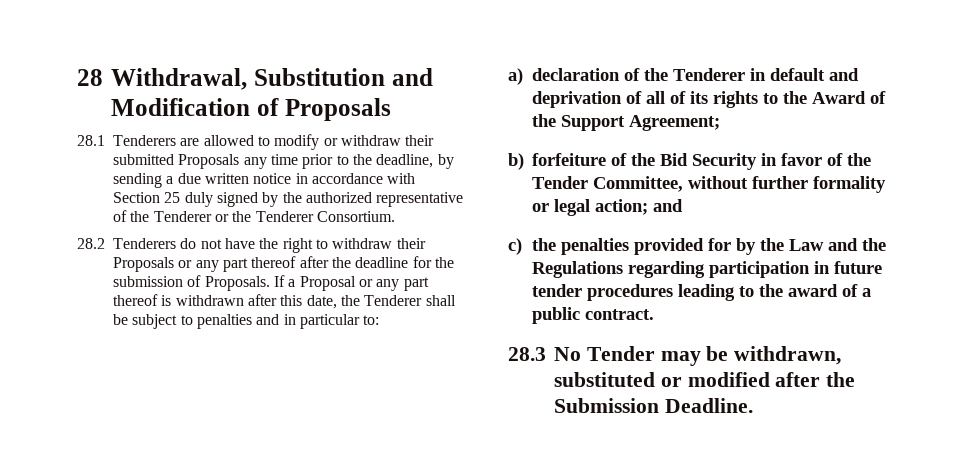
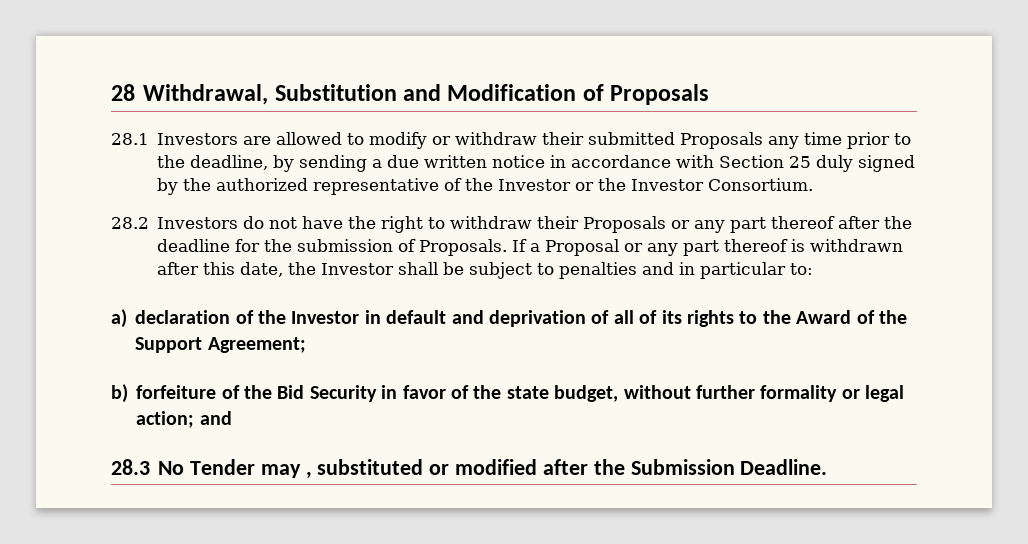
- 28.1 Tenderers are allowed to modify or withdraw their submitted Proposals any time prior to the deadline, by sending a due written notice in accordance with Section 25 duly signed by the authorized representative of the Tenderer or the Tenderer Consortium.
+ 28.1 Investors are allowed to modify or withdraw their submitted Proposals any time prior to the deadline, by sending a due written notice in accordance with Section 25 duly signed by the authorized representative of the Investor or the Investor Consortium.
- 28.2 Tenderers do not have the right to withdraw their Proposals or any part thereof after the deadline for the submission of Proposals.
+ 28.2 Investors do not have the right to withdraw their Proposals or any part thereof after the deadline for the submission of Proposals.
- If a Proposal or any part thereof is withdrawn after this date, the Tenderer shall be subject to penalties and in particular to:
+ If a Proposal or any part thereof is withdrawn after this date, the Investor shall be subject to penalties and in particular to:
- a) declaration of the Tenderer in default and deprivation of all of its rights to the Award of the Support Agreement;
+ a) declaration of the Investor in default and deprivation of all of its rights to the Award of the Support Agreement;
- b) forfeiture of the Bid Security in favor of the Tender Committee, without further formality or legal action; and
+ b) forfeiture of the Bid Security in favor of the state budget, without further formality or legal action; and
- c) the penalties provided for by the Law and the Regulations regarding participation in future tender procedures leading to the award of a public contract.
- 28.3 No Tender may be withdrawn, substituted or modified after the Submission Deadline.
+ 28.3 No Tender may , substituted or modified after the Submission Deadline.

